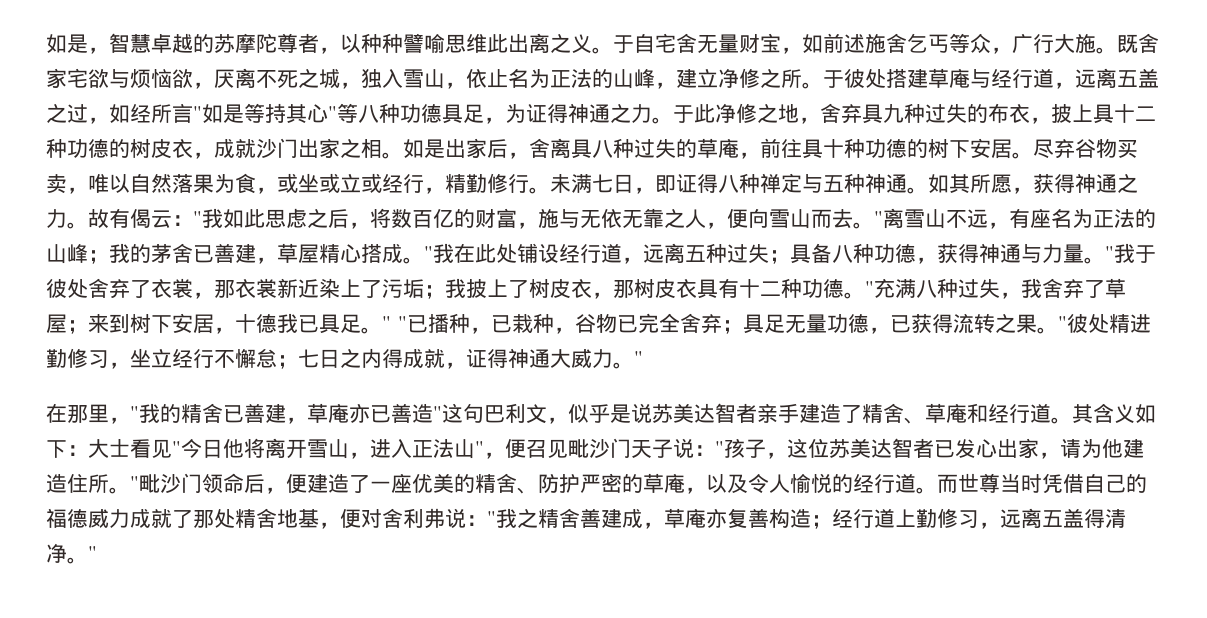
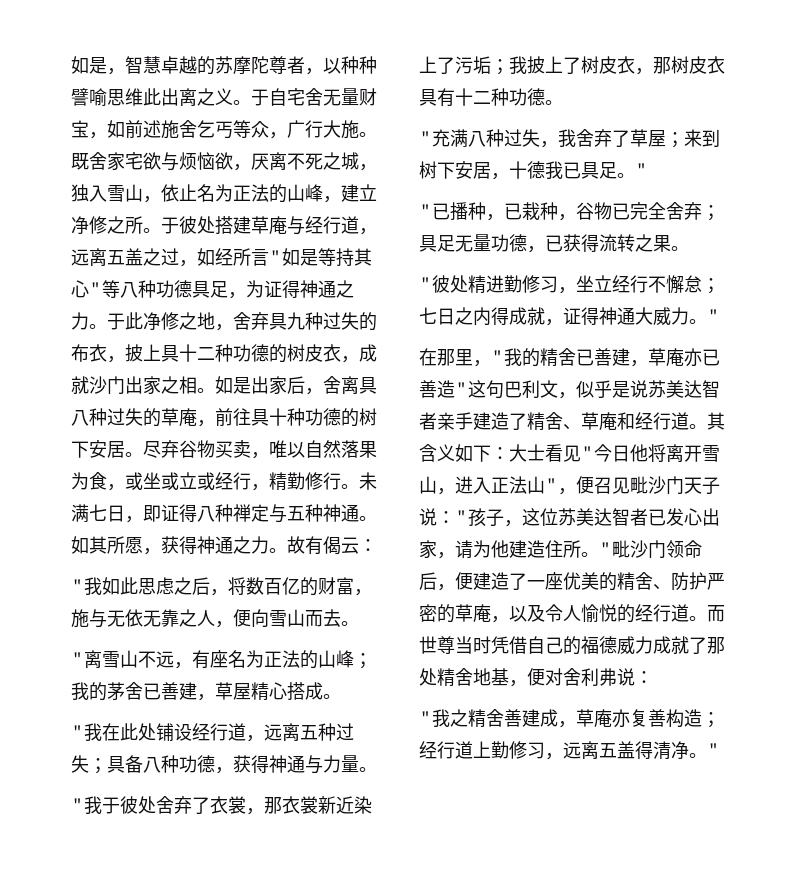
- 故有偈云："我如此思虑之后，将数百亿的财富，施与无依无靠之人，便向雪山而去。"离雪山不远，有座名为正法的山峰；
+ 故有偈云：
+ "我如此思虑之后，将数百亿的财富，施与无依无靠之人，便向雪山而去。
+ "离雪山不远，有座名为正法的山峰；
- 我的茅舍已善建，草屋精心搭成。"我在此处铺设经行道，远离五种过失；
+ 我的茅舍已善建，草屋精心搭成。
+ "我在此处铺设经行道，远离五种过失；
- 具备八种功德，获得神通与力量。"我于彼处舍弃了衣裳，那衣裳新近染上了污垢；
+ 具备八种功德，获得神通与力量。
+ "我于彼处舍弃了衣裳，那衣裳新近染上了污垢；
- 我披上了树皮衣，那树皮衣具有十二种功德。"充满八种过失，我舍弃了草屋；
+ 我披上了树皮衣，那树皮衣具有十二种功德。
+ "充满八种过失，我舍弃了草屋；
- 来到树下安居，十德我已具足。" "已播种，已栽种，谷物已完全舍弃；
+ 来到树下安居，十德我已具足。"
+ "已播种，已栽种，谷物已完全舍弃；
- 具足无量功德，已获得流转之果。"彼处精进勤修习，坐立经行不懈怠；
+ 具足无量功德，已获得流转之果。
+ "彼处精进勤修习，坐立经行不懈怠；
- 而世尊当时凭借自己的福德威力成就了那处精舍地基，便对舍利弗说："我之精舍善建成，草庵亦复善构造；经行道上勤修习，远离五盖得清净。
+ 而世尊当时凭借自己的福德威力成就了那处精舍地基，便对舍利弗说：
+ "我之精舍善建成，草庵亦复善构造；经行道上勤修习，远离五盖得清净。

